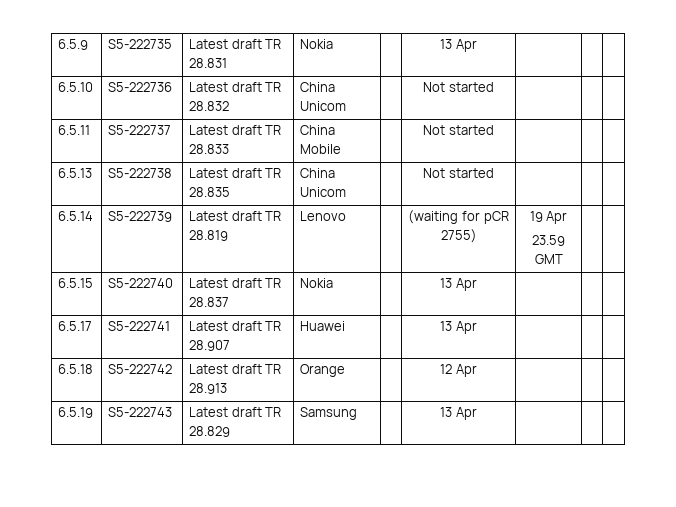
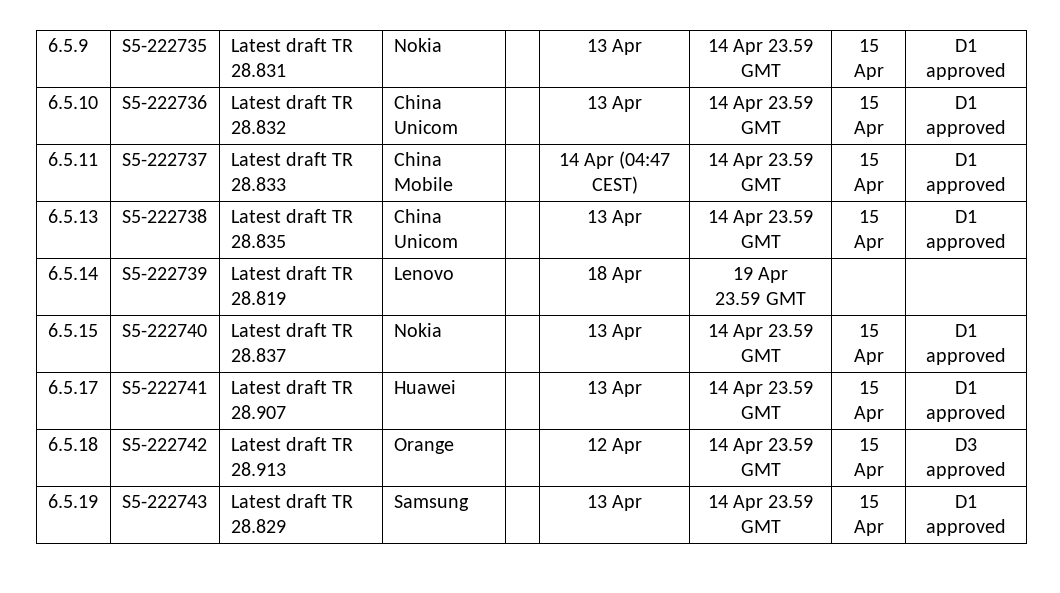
- 6.5.9 | S5-222735 | Latest draft TR 28.831 | Nokia | | 13 Apr | | |
+ 6.5.9 | S5-222735 | Latest draft TR 28.831 | Nokia | | 13 Apr | 14 Apr 23.59 GMT | 15 Apr | D1 approved
- 6.5.10 | S5-222736 | Latest draft TR 28.832 | China Unicom | | Not started | | |
+ 6.5.10 | S5-222736 | Latest draft TR 28.832 | China Unicom | | 13 Apr | 14 Apr 23.59 GMT | 15 Apr | D1 approved
- 6.5.11 | S5-222737 | Latest draft TR 28.833 | China Mobile | | Not started | | |
+ 6.5.11 | S5-222737 | Latest draft TR 28.833 | China Mobile | | 14 Apr (04:47 CEST) | 14 Apr 23.59 GMT | 15 Apr | D1 approved
- 6.5.13 | S5-222738 | Latest draft TR 28.835 | China Unicom | | Not started | | |
+ 6.5.13 | S5-222738 | Latest draft TR 28.835 | China Unicom | | 13 Apr | 14 Apr 23.59 GMT | 15 Apr | D1 approved
- 6.5.14 | S5-222739 | Latest draft TR 28.819 | Lenovo | | (waiting for pCR 2755) | 19 Apr
+ 6.5.14 | S5-222739 | Latest draft TR 28.819 | Lenovo | | 18 Apr | 19 Apr
- 6.5.15 | S5-222740 | Latest draft TR 28.837 | Nokia | | 13 Apr | | |
+ 6.5.15 | S5-222740 | Latest draft TR 28.837 | Nokia | | 13 Apr | 14 Apr 23.59 GMT | 15 Apr | D1 approved
- 6.5.17 | S5-222741 | Latest draft TR 28.907 | Huawei | | 13 Apr | | |
+ 6.5.17 | S5-222741 | Latest draft TR 28.907 | Huawei | | 13 Apr | 14 Apr 23.59 GMT | 15 Apr | D1 approved
- 6.5.18 | S5-222742 | Latest draft TR 28.913 | Orange | | 12 Apr | | |
+ 6.5.18 | S5-222742 | Latest draft TR 28.913 | Orange | | 12 Apr | 14 Apr 23.59 GMT | 15 Apr | D3 approved
- 6.5.19 | S5-222743 | Latest draft TR 28.829 | Samsung | | 13 Apr | | |
+ 6.5.19 | S5-222743 | Latest draft TR 28.829 | Samsung | | 13 Apr | 14 Apr 23.59 GMT | 15 Apr | D1 approved

